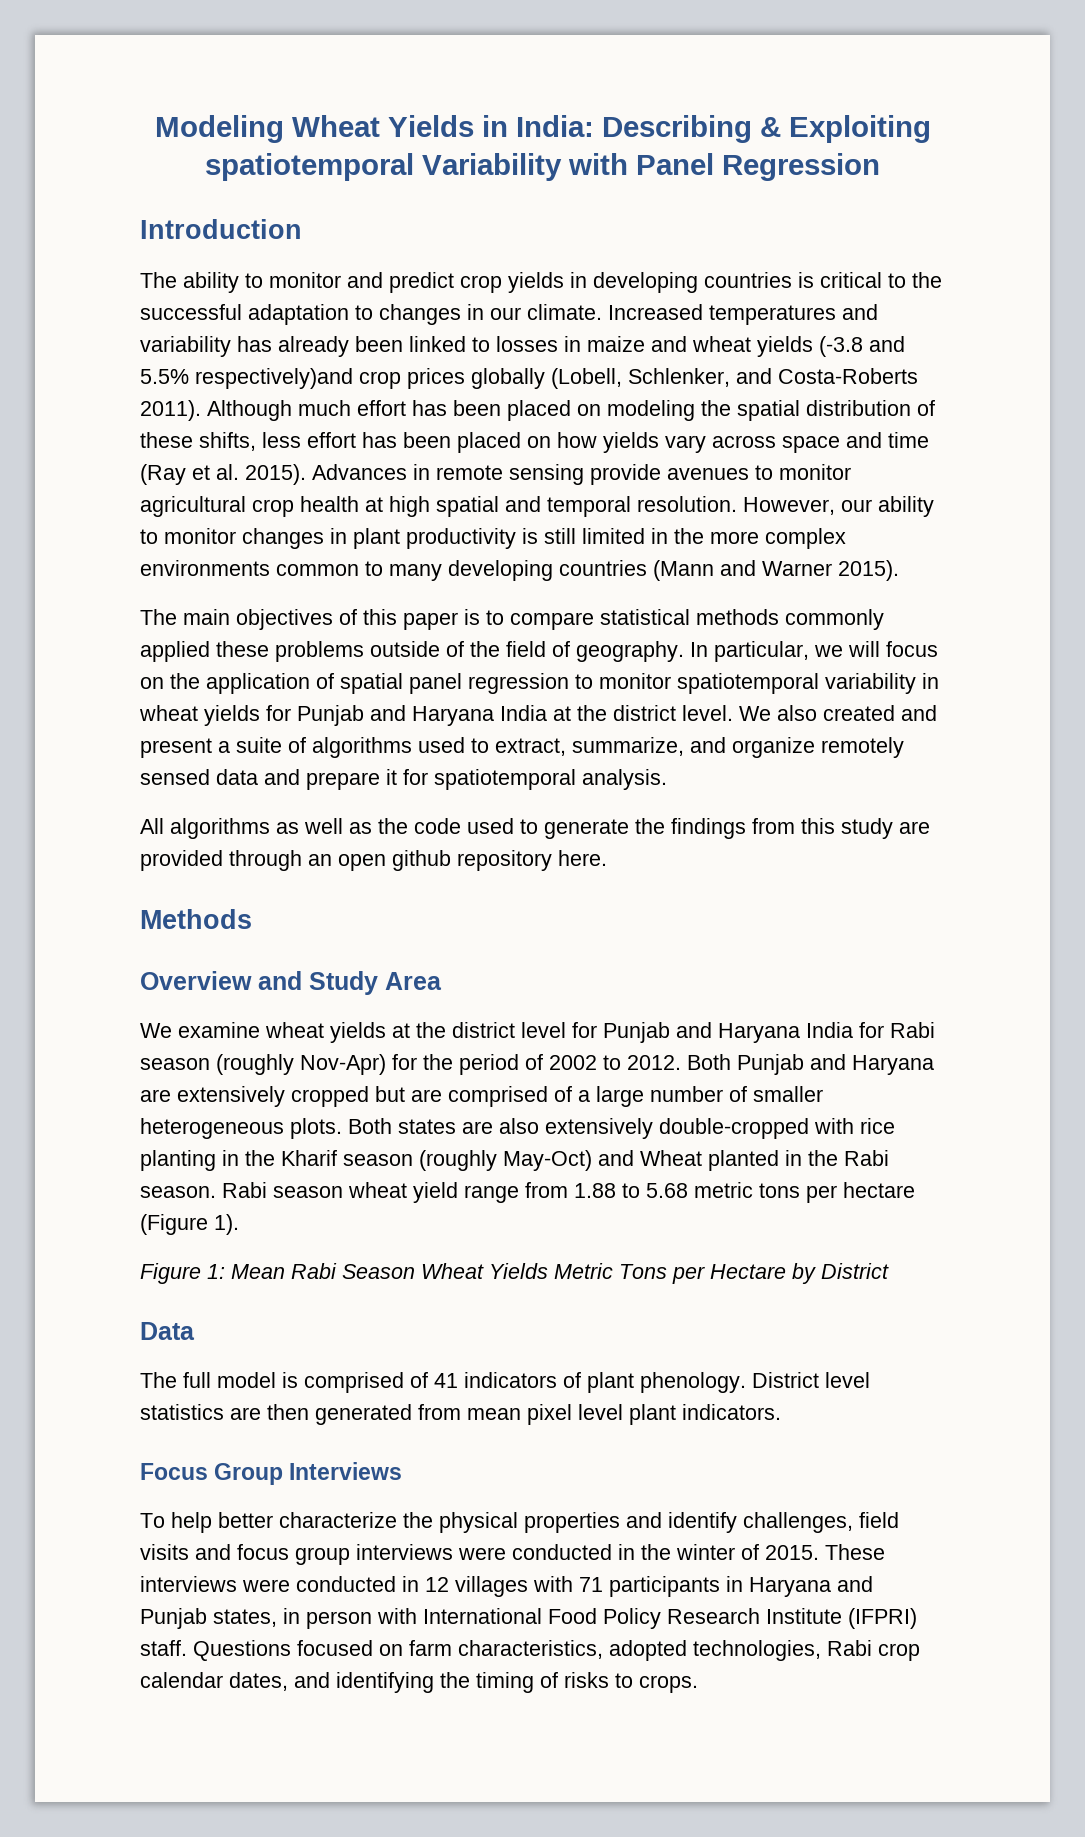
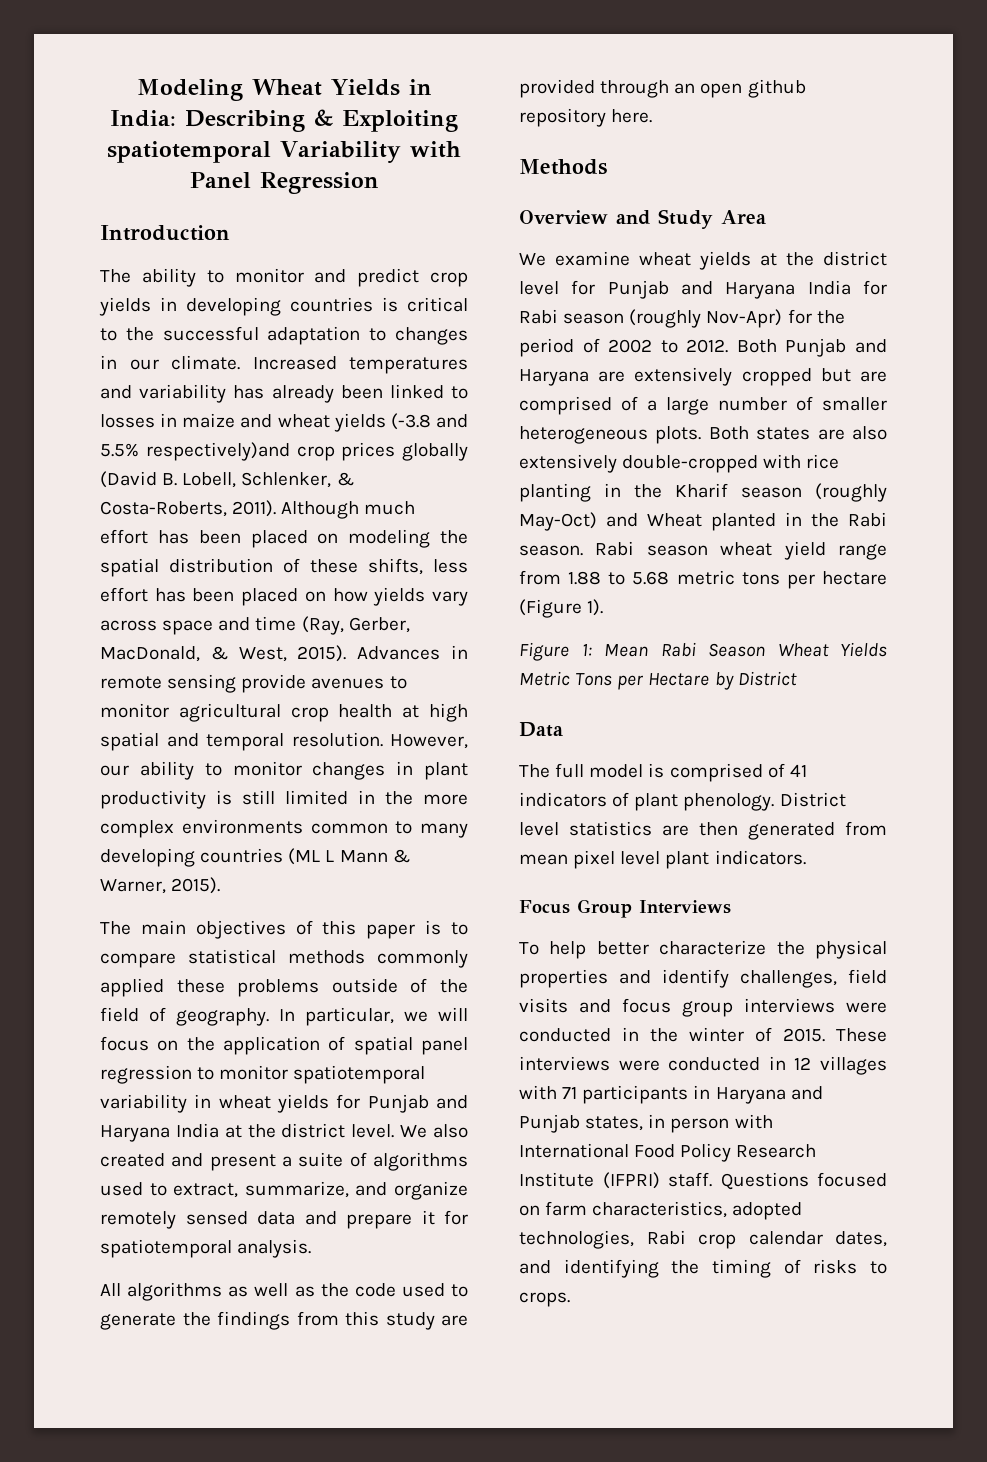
- Increased temperatures and variability has already been linked to losses in maize and wheat yields (-3.8 and 5.5% respectively)and crop prices globally (Lobell, Schlenker, and Costa-Roberts 2011).
+ Increased temperatures and variability has already been linked to losses in maize and wheat yields (-3.8 and 5.5% respectively)and crop prices globally (David B. Lobell, Schlenker, & Costa-Roberts, 2011).
- Although much effort has been placed on modeling the spatial distribution of these shifts, less effort has been placed on how yields vary across space and time (Ray et al. 2015).
+ Although much effort has been placed on modeling the spatial distribution of these shifts, less effort has been placed on how yields vary across space and time (Ray, Gerber, MacDonald, & West, 2015).
- However, our ability to monitor changes in plant productivity is still limited in the more complex environments common to many developing countries (Mann and Warner 2015).
+ However, our ability to monitor changes in plant productivity is still limited in the more complex environments common to many developing countries (ML L Mann & Warner, 2015).

